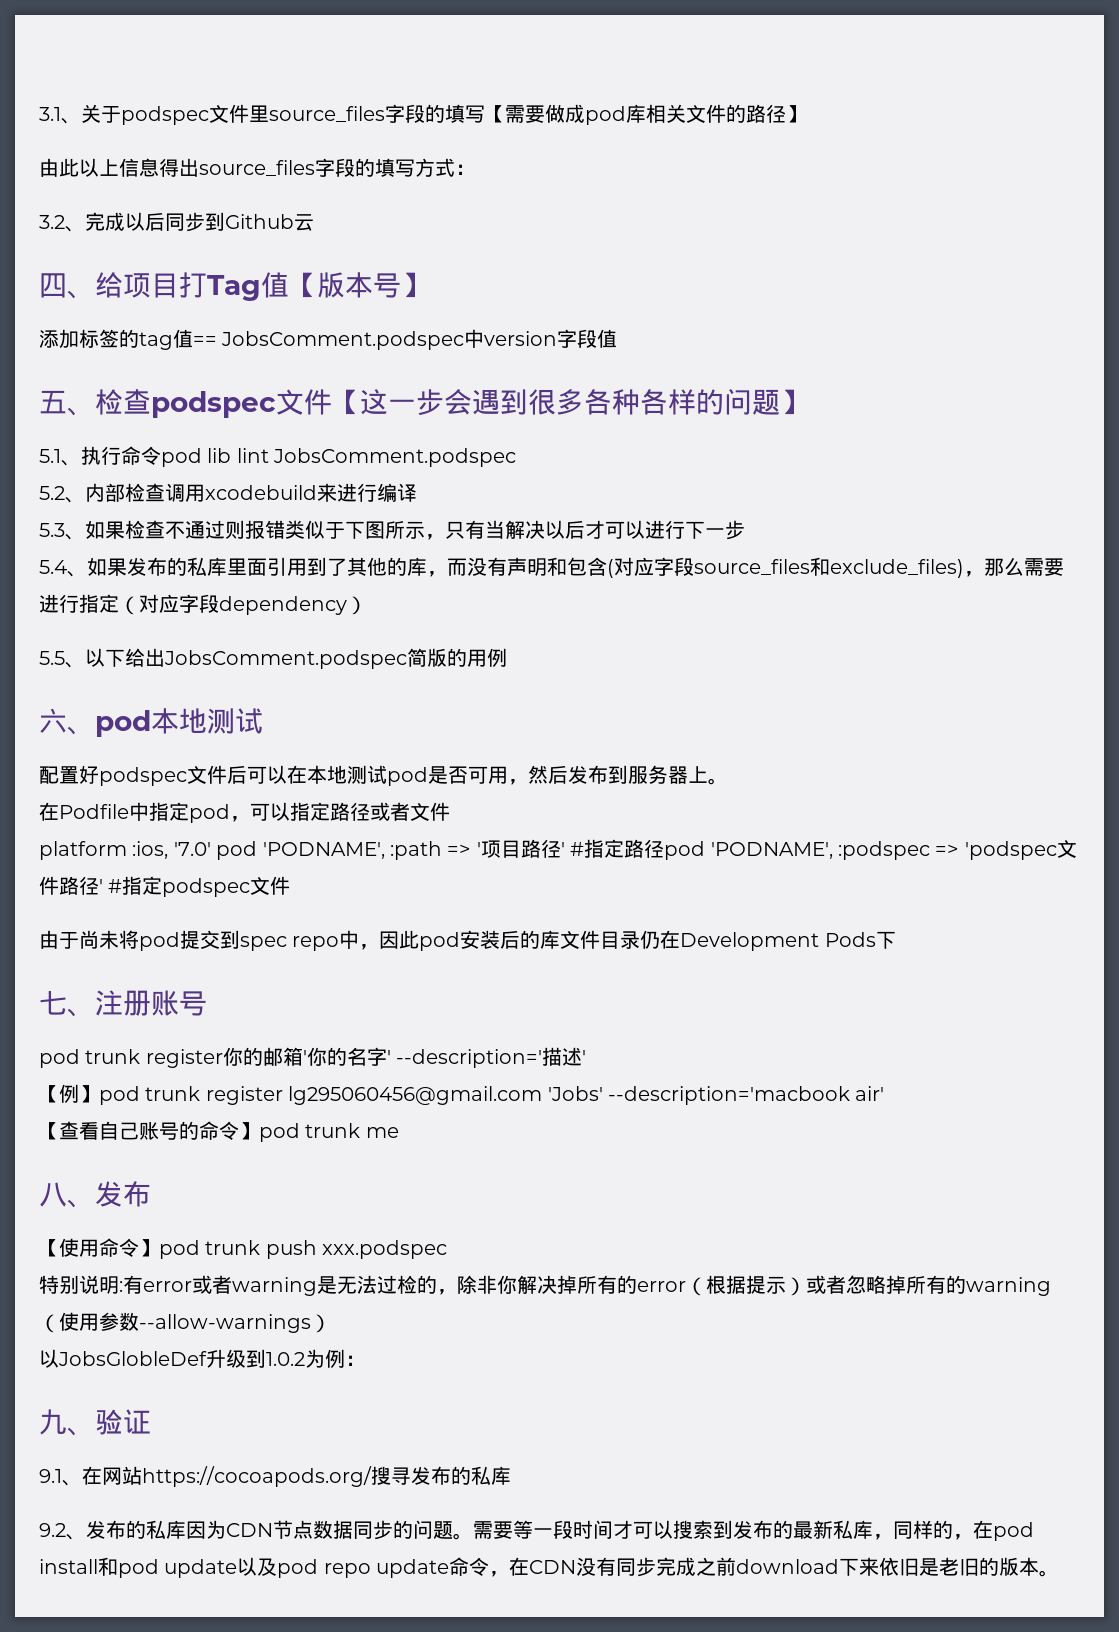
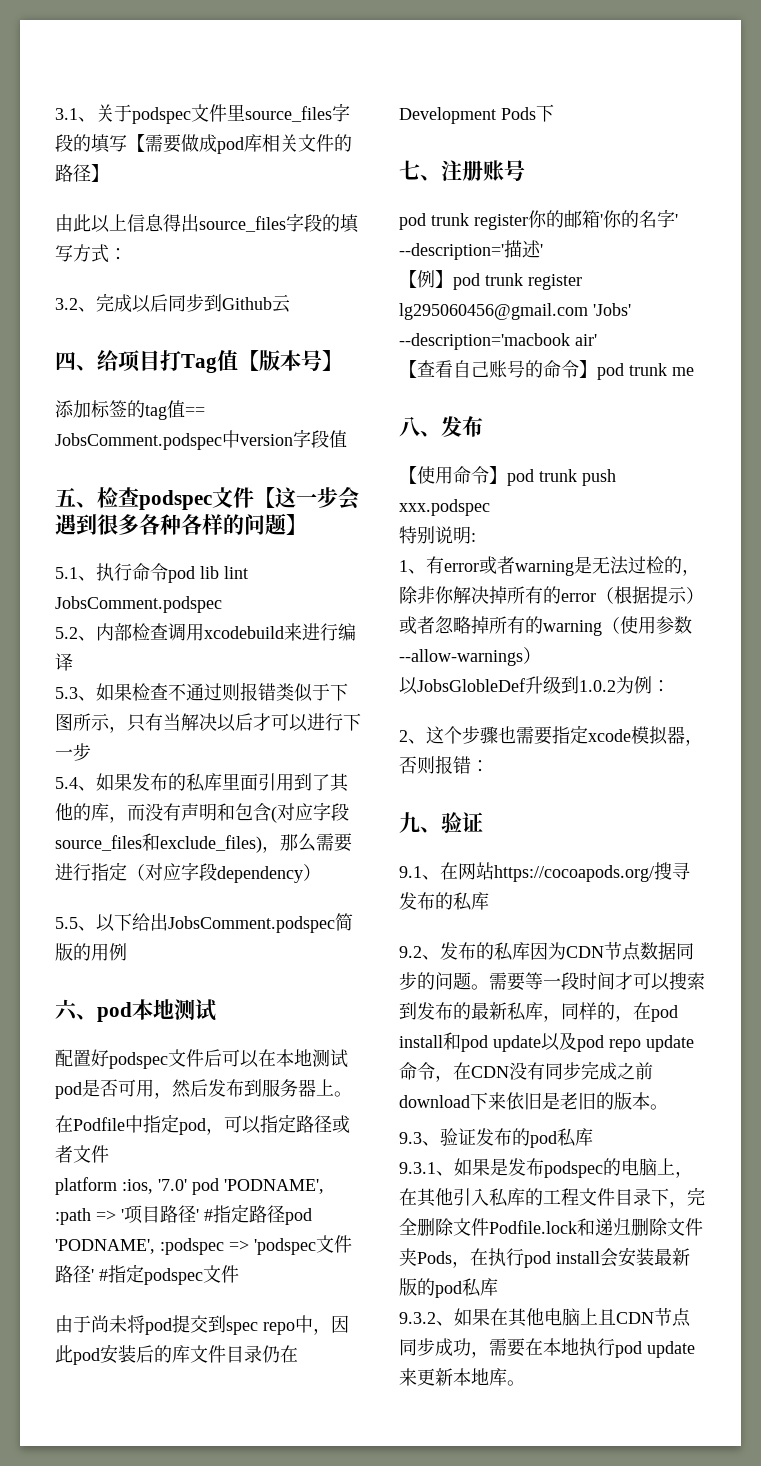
- 特别说明:有error或者warning是无法过检的，除非你解决掉所有的error（根据提示）或者忽略掉所有的warning（使用参数--allow-warnings）
+ 特别说明:
+ 1、有error或者warning是无法过检的，除非你解决掉所有的error（根据提示）或者忽略掉所有的warning（使用参数--allow-warnings）
+ 2、这个步骤也需要指定xcode模拟器，否则报错：
+ 9.3、验证发布的pod私库
+ 9.3.1、如果是发布podspec的电脑上，在其他引入私库的工程文件目录下，完全删除文件Podfile.lock和递归删除文件夹Pods，在执行pod install会安装最新版的pod私库
+ 9.3.2、如果在其他电脑上且CDN节点同步成功，需要在本地执行pod update来更新本地库。

